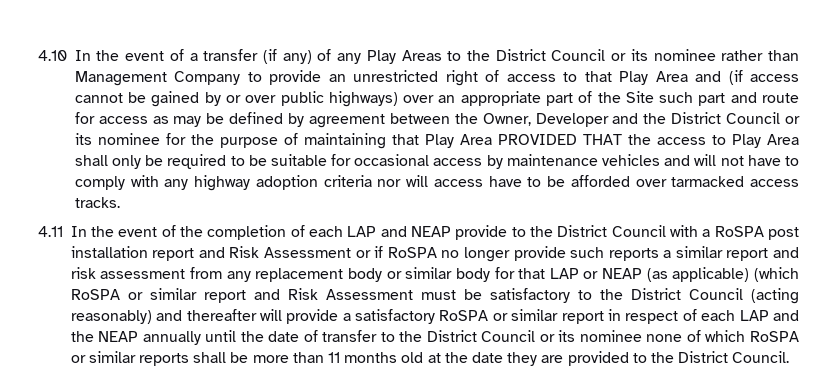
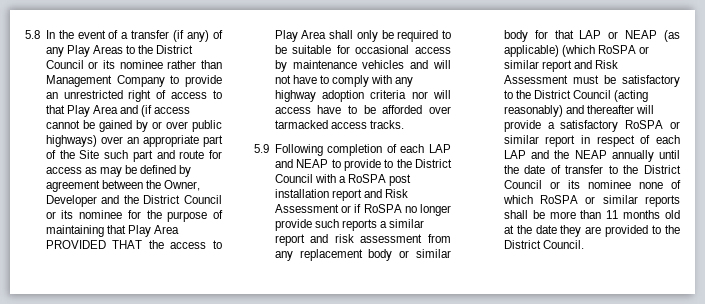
- 4.10 In the event of a transfer (if any) of any Play Areas to the District Council or its nominee rather than Management Company to provide an unrestricted right of access to that Play Area and (if access cannot be gained by or over public highways) over an appropriate part of the Site such part and route for access as may be defined by agreement between the Owner, Developer and the District Council or its nominee for the purpose of maintaining that Play Area PROVIDED THAT the access to Play Area shall only be required to be suitable for occasional access by maintenance vehicles and will not have to comply with any highway adoption criteria nor will access have to be afforded over tarmacked access tracks.
+ 5.8 In the event of a transfer (if any) of any Play Areas to the District Council or its nominee rather than Management Company to provide an unrestricted right of access to that Play Area and (if access cannot be gained by or over public highways) over an appropriate part of the Site such part and route for access as may be defined by agreement between the Owner, Developer and the District Council or its nominee for the purpose of maintaining that Play Area PROVIDED THAT the access to Play Area shall only be required to be suitable for occasional access by maintenance vehicles and will not have to comply with any highway adoption criteria nor will access have to be afforded over tarmacked access tracks.
- 4.11 In the event of the completion of each LAP and NEAP provide to the District Council with a RoSPA post installation report and Risk Assessment or if RoSPA no longer provide such reports a similar report and risk assessment from any replacement body or similar body for that LAP or NEAP (as applicable) (which RoSPA or similar report and Risk Assessment must be satisfactory to the District Council (acting reasonably) and thereafter will provide a satisfactory RoSPA or similar report in respect of each LAP and the NEAP annually until the date of transfer to the District Council or its nominee none of which RoSPA or similar reports shall be more than 11 months old at the date they are provided to the District Council.
+ 5.9 Following completion of each LAP and NEAP to provide to the District Council with a RoSPA post installation report and Risk Assessment or if RoSPA no longer provide such reports a similar report and risk assessment from any replacement body or similar body for that LAP or NEAP (as applicable) (which RoSPA or similar report and Risk Assessment must be satisfactory to the District Council (acting reasonably) and thereafter will provide a satisfactory RoSPA or similar report in respect of each LAP and the NEAP annually until the date of transfer to the District Council or its nominee none of which RoSPA or similar reports shall be more than 11 months old at the date they are provided to the District Council.

